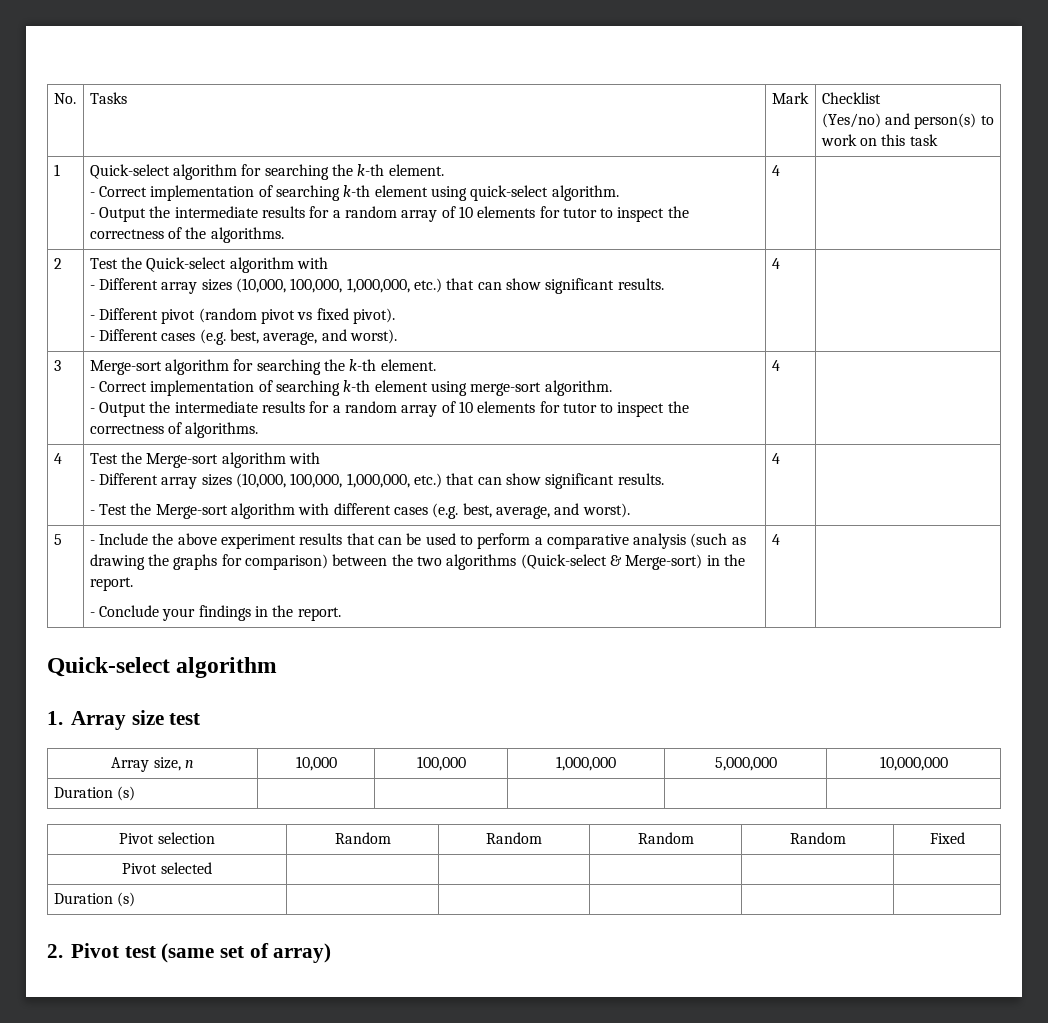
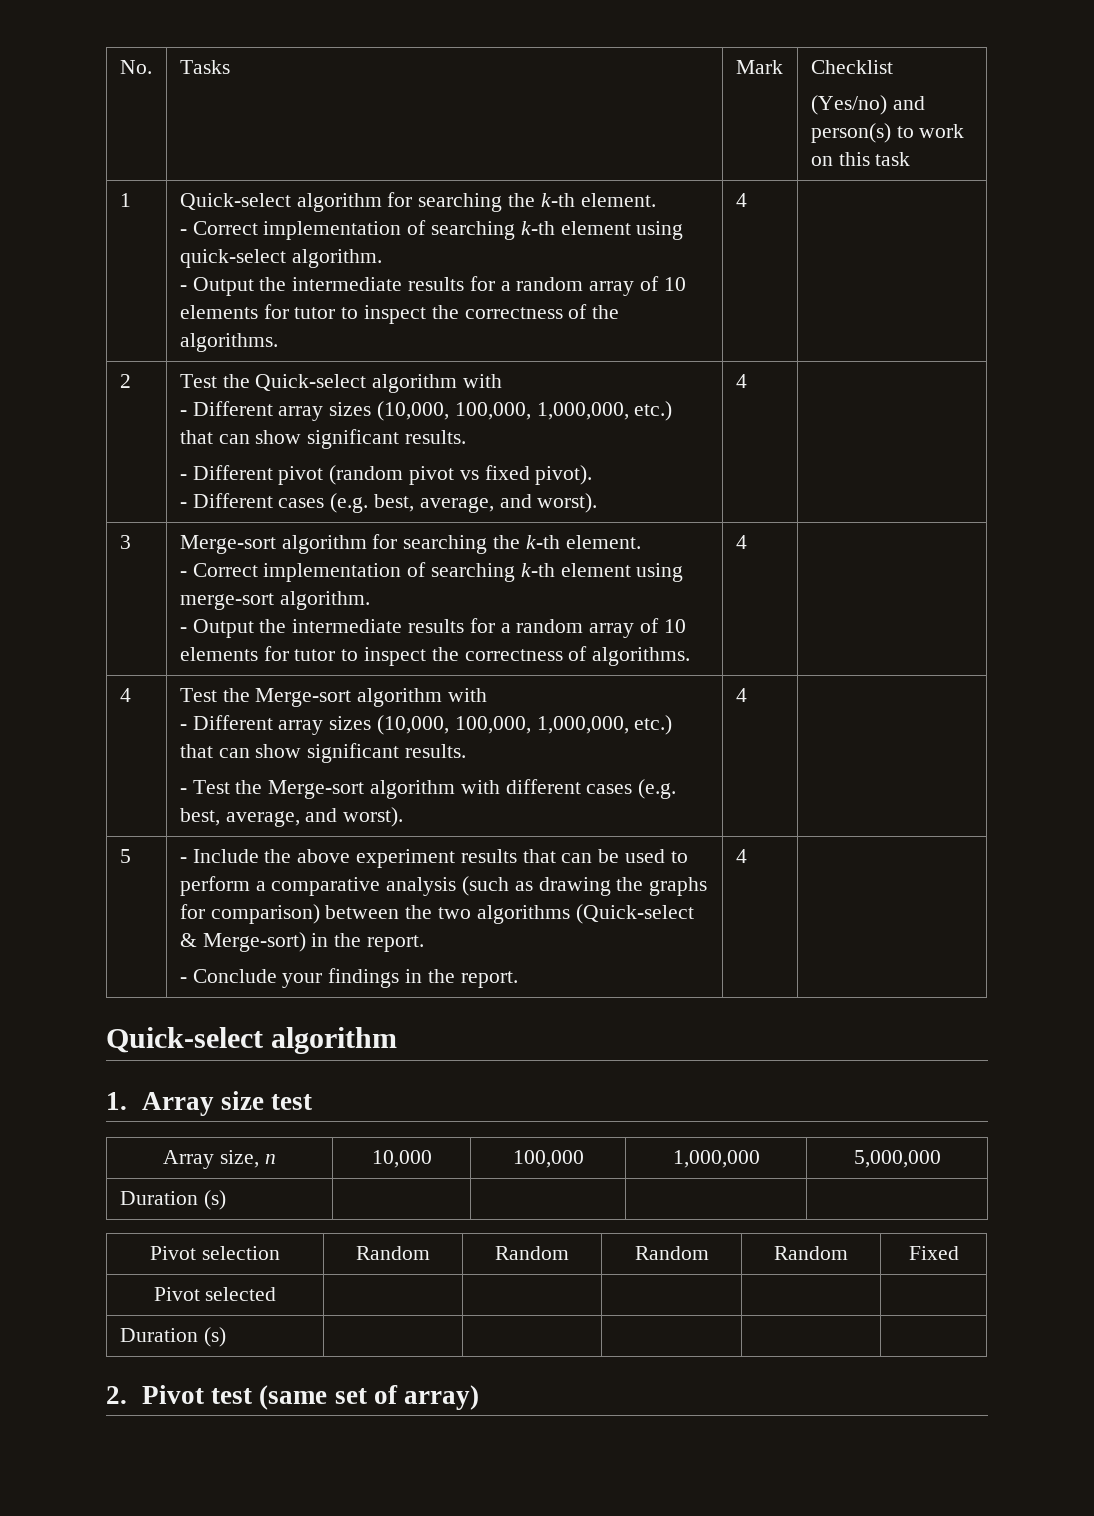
- Array size, n | 10,000 | 100,000 | 1,000,000 | 5,000,000 | 10,000,000
- Duration (s) | | | | |
+ Array size, n | 10,000 | 100,000 | 1,000,000 | 5,000,000
+ Duration (s) | | | |

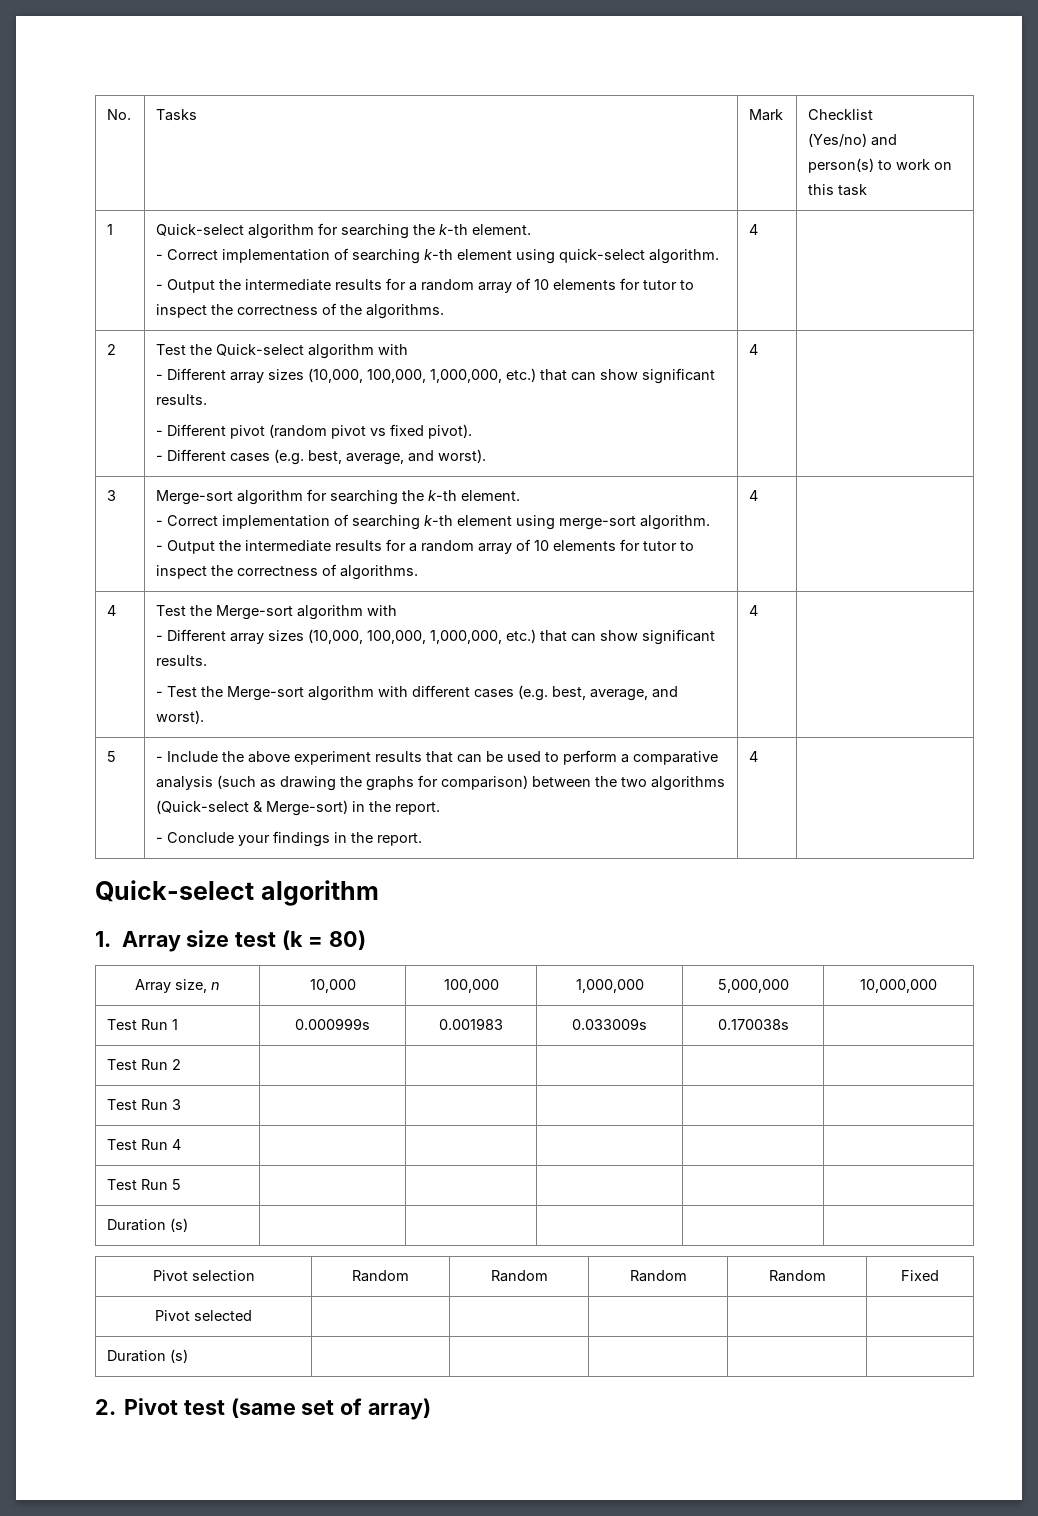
- 1. Array size test
+ 1. Array size test (k = 80)
- Array size, n | 10,000 | 100,000 | 1,000,000 | 5,000,000
- Duration (s) | | | |
+ Array size, n | 10,000 | 100,000 | 1,000,000 | 5,000,000 | 10,000,000
+ Test Run 1 | 0.000999s | 0.001983 | 0.033009s | 0.170038s |
+ Test Run 2 | | | | |
+ Test Run 3 | | | | |
+ Test Run 4 | | | | |
+ Test Run 5 | | | | |
+ Duration (s) | | | | |

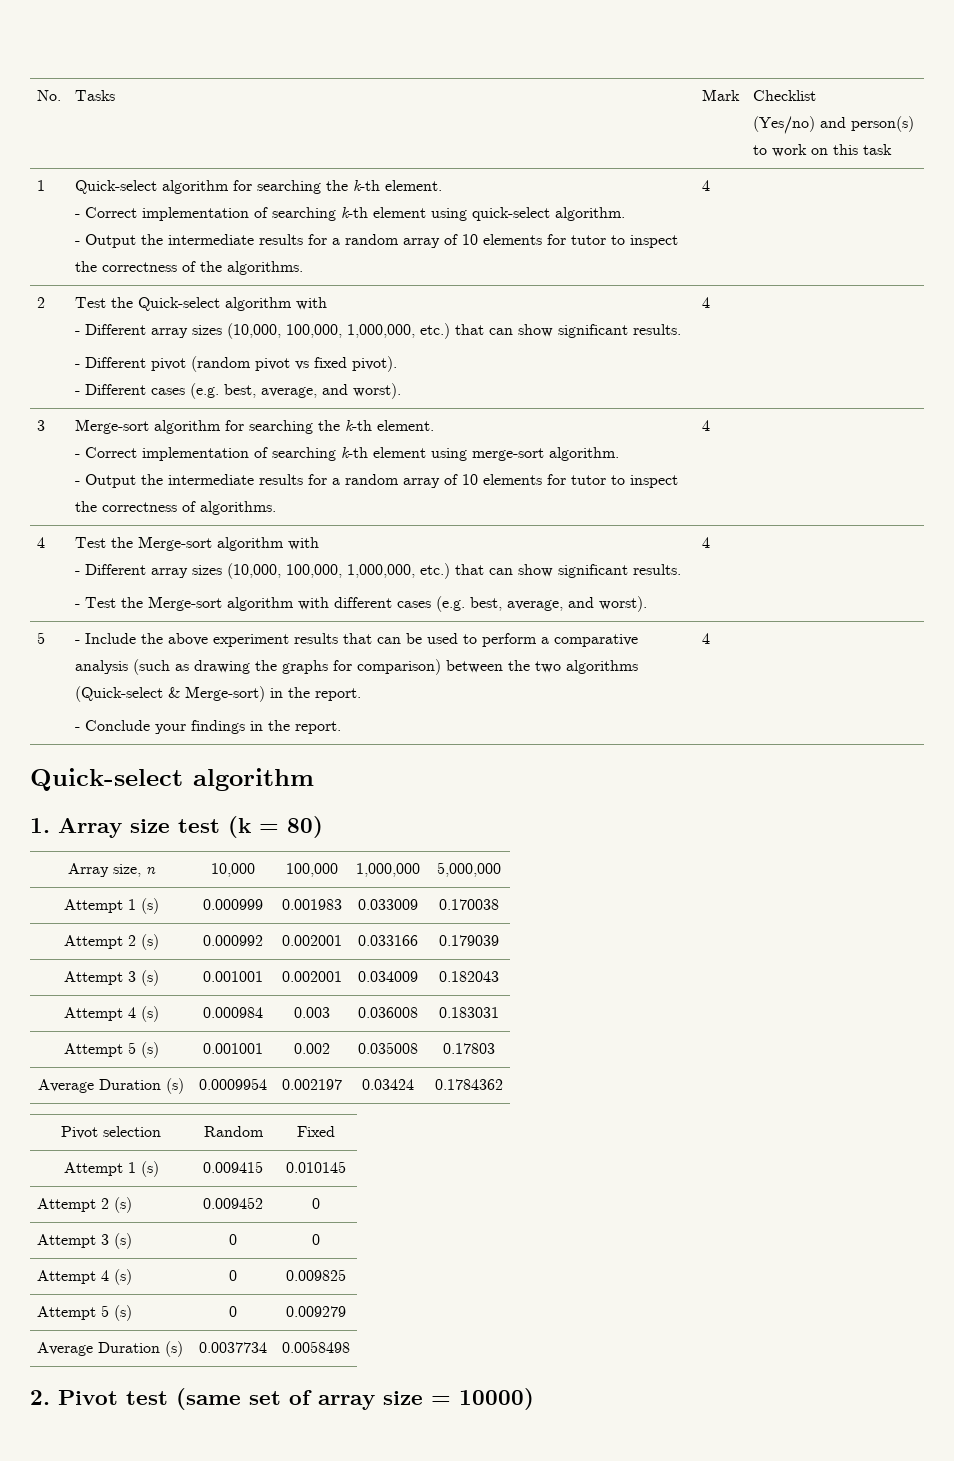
- Array size, n | 10,000 | 100,000 | 1,000,000 | 5,000,000 | 10,000,000
- Test Run 1 | 0.000999s | 0.001983 | 0.033009s | 0.170038s |
- Test Run 2 | | | | |
- Test Run 3 | | | | |
- Test Run 4 | | | | |
- Test Run 5 | | | | |
- Duration (s) | | | | |
- Pivot selection | Random | Random | Random | Random | Fixed
- Pivot selected | | | | |
- Duration (s) | | | | |
+ Array size, n | 10,000 | 100,000 | 1,000,000 | 5,000,000
+ Attempt 1 (s) | 0.000999 | 0.001983 | 0.033009 | 0.170038
+ Attempt 2 (s) | 0.000992 | 0.002001 | 0.033166 | 0.179039
+ Attempt 3 (s) | 0.001001 | 0.002001 | 0.034009 | 0.182043
+ Attempt 4 (s) | 0.000984 | 0.003 | 0.036008 | 0.183031
+ Attempt 5 (s) | 0.001001 | 0.002 | 0.035008 | 0.17803
+ Average Duration (s) | 0.0009954 | 0.002197 | 0.03424 | 0.1784362
+ Pivot selection | Random | Fixed
+ Attempt 1 (s) | 0.009415 | 0.010145
+ Attempt 2 (s) | 0.009452 | 0
+ Attempt 3 (s) | 0 | 0
+ Attempt 4 (s) | 0 | 0.009825
+ Attempt 5 (s) | 0 | 0.009279
+ Average Duration (s) | 0.0037734 | 0.0058498
- 2. Pivot test (same set of array)
+ 2. Pivot test (same set of array size = 10000)

